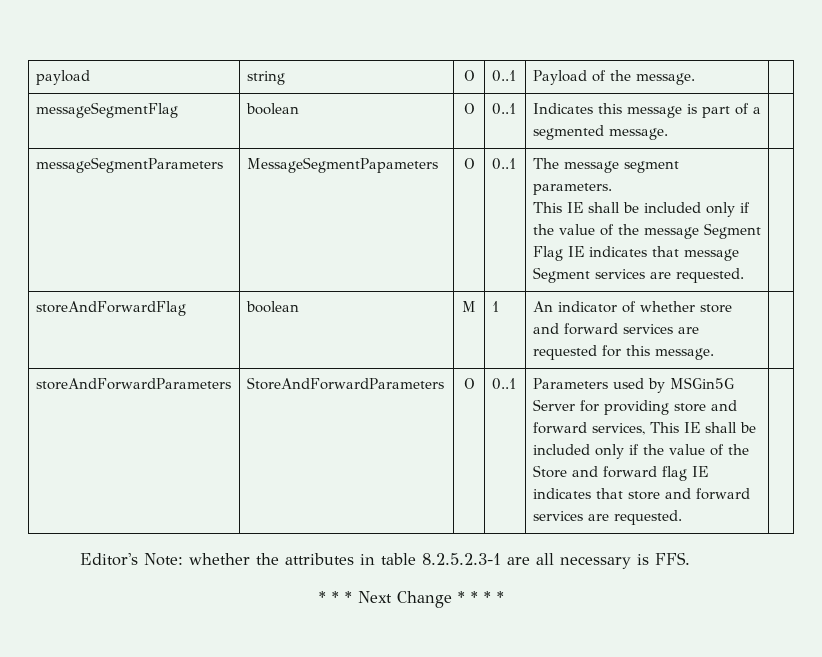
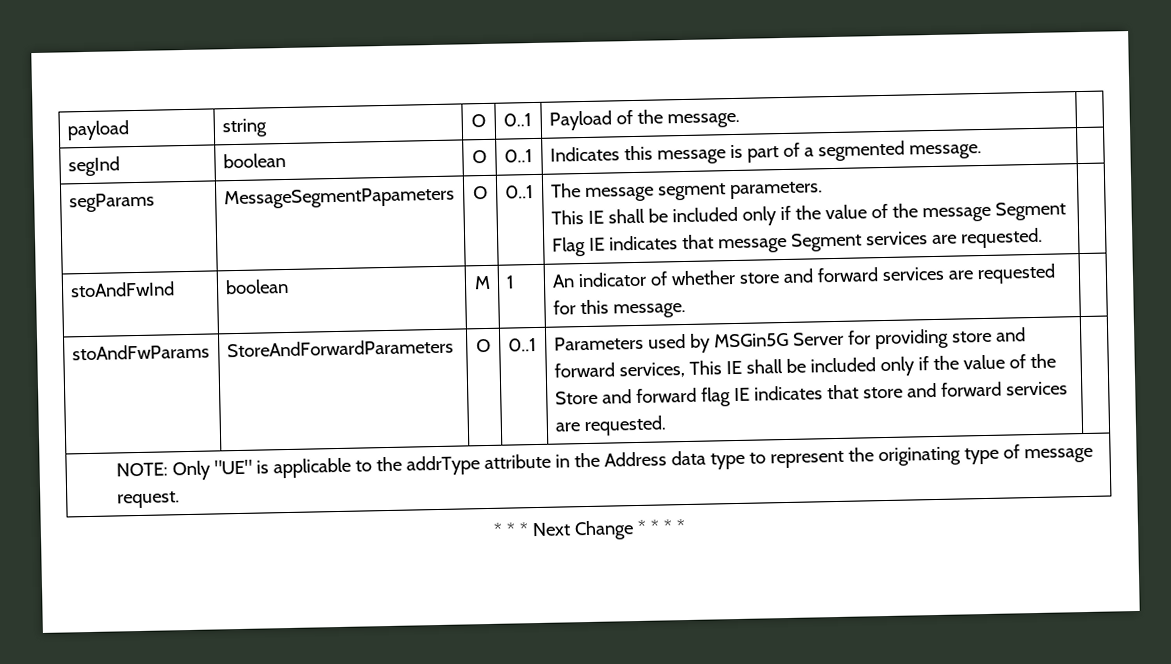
- messageSegmentFlag | boolean | O | 0..1 | Indicates this message is part of a segmented message. |
+ segInd | boolean | O | 0..1 | Indicates this message is part of a segmented message. |
- messageSegmentParameters | MessageSegmentPapameters | O | 0..1 | The message segment parameters.
+ segParams | MessageSegmentPapameters | O | 0..1 | The message segment parameters.
- storeAndForwardFlag | boolean | M | 1 | An indicator of whether store and forward services are requested for this message. |
+ stoAndFwInd | boolean | M | 1 | An indicator of whether store and forward services are requested for this message. |
- storeAndForwardParameters | StoreAndForwardParameters | O | 0..1 | Parameters used by MSGin5G Server for providing store and forward services, This IE shall be included only if the value of the Store and forward flag IE indicates that store and forward services are requested. |
+ stoAndFwParams | StoreAndForwardParameters | O | 0..1 | Parameters used by MSGin5G Server for providing store and forward services, This IE shall be included only if the value of the Store and forward flag IE indicates that store and forward services are requested. |
- Editor's Note: whether the attributes in table 8.2.5.2.3-1 are all necessary is FFS.
+ NOTE: Only "UE" is applicable to the addrType attribute in the Address data type to represent the originating type of message request.

